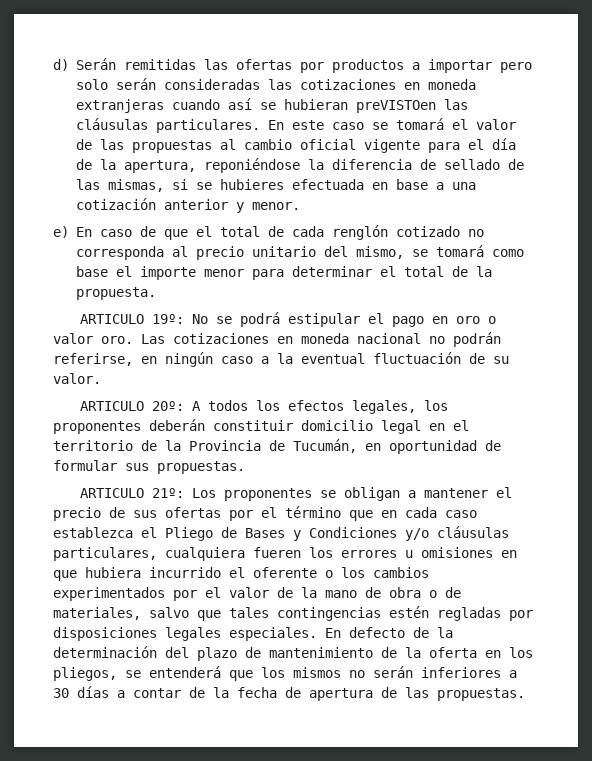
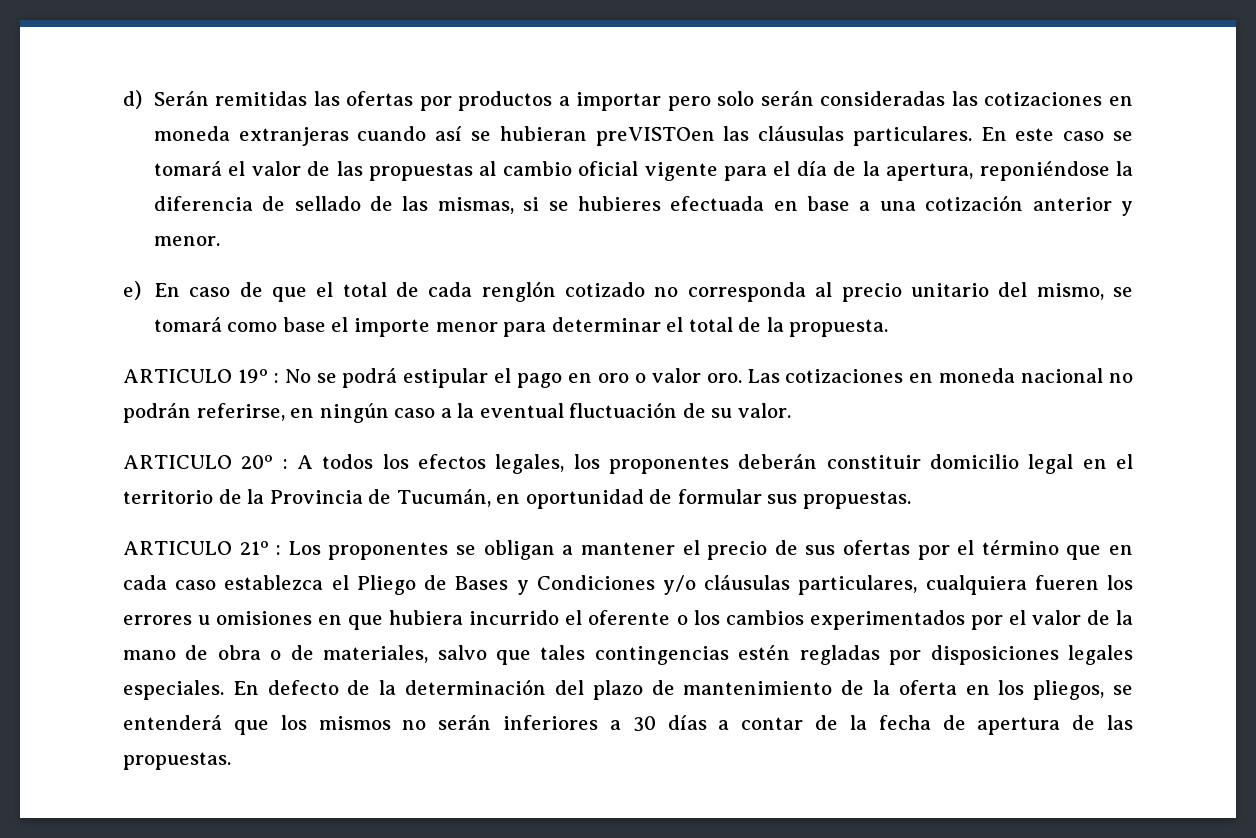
- ARTICULO 19º: No se podrá estipular el pago en oro o valor oro.
+ ARTICULO 19º : No se podrá estipular el pago en oro o valor oro.
- ARTICULO 20º: A todos los efectos legales, los proponentes deberán constituir domicilio legal en el territorio de la Provincia de Tucumán, en oportunidad de formular sus propuestas.
+ ARTICULO 20º : A todos los efectos legales, los proponentes deberán constituir domicilio legal en el territorio de la Provincia de Tucumán, en oportunidad de formular sus propuestas.
- ARTICULO 21º:
+ ARTICULO 21º :

